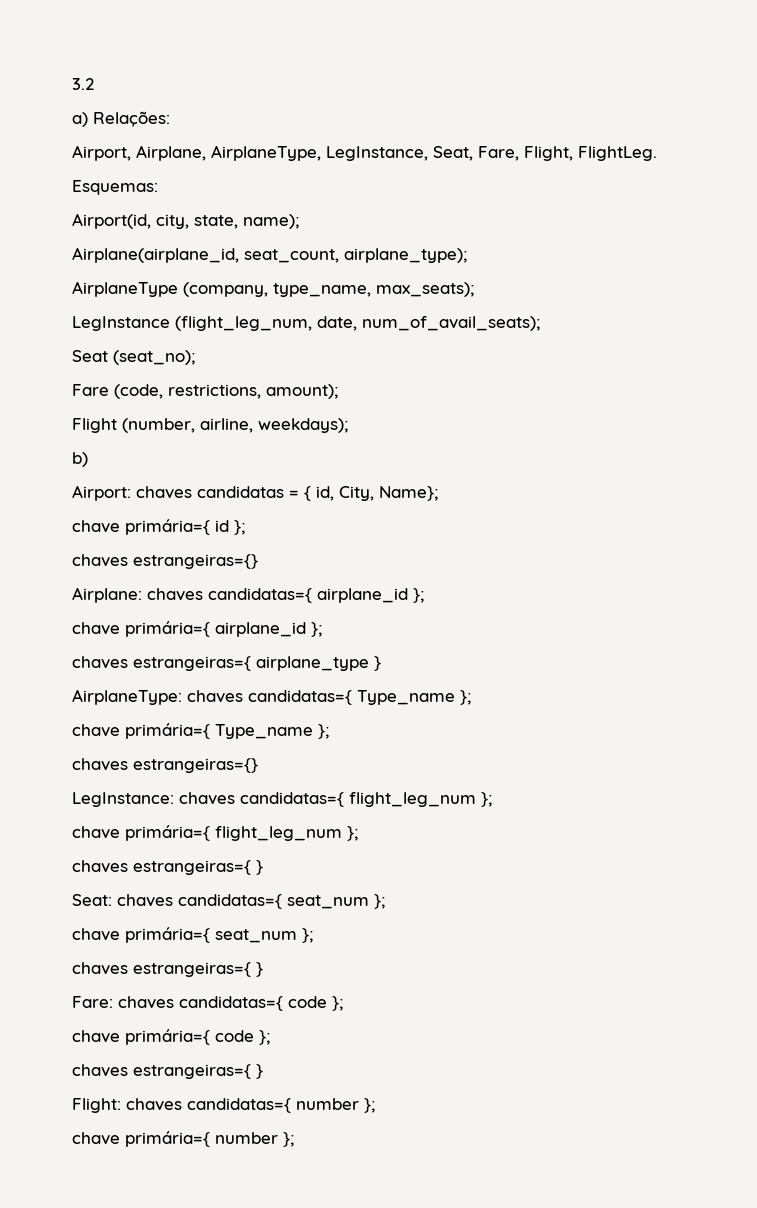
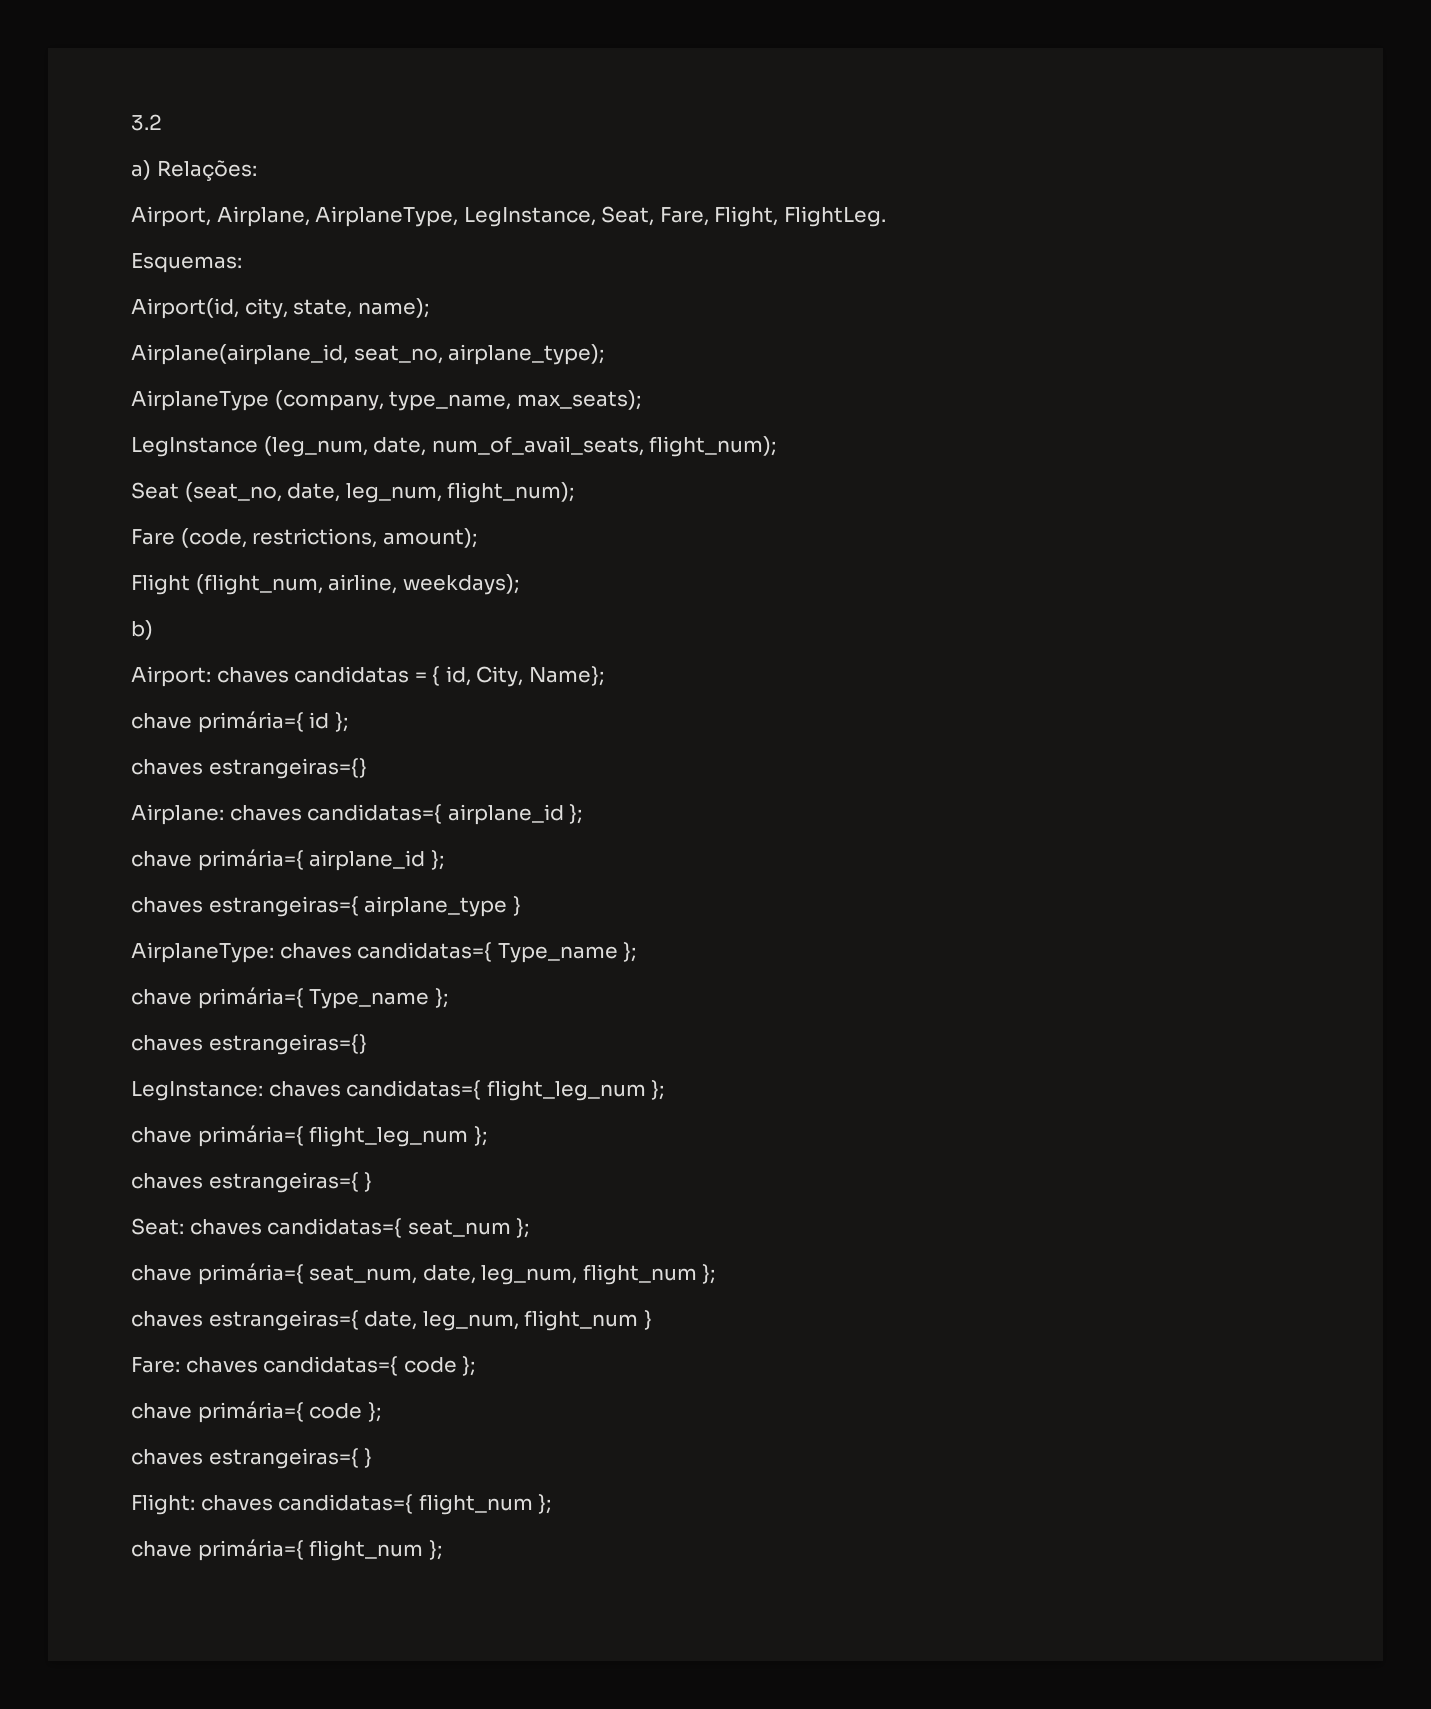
- Airplane(airplane_id, seat_count, airplane_type);
+ Airplane(airplane_id, seat_no, airplane_type);
- LegInstance (flight_leg_num, date, num_of_avail_seats);
- Seat (seat_no);
+ LegInstance (leg_num, date, num_of_avail_seats, flight_num);
+ Seat (seat_no, date, leg_num, flight_num);
- Flight (number, airline, weekdays);
+ Flight (flight_num, airline, weekdays);
- chave primária={ seat_num };
- chaves estrangeiras={ }
+ chave primária={ seat_num, date, leg_num, flight_num };
+ chaves estrangeiras={ date, leg_num, flight_num }
- Flight: chaves candidatas={ number };
- chave primária={ number };
+ Flight: chaves candidatas={ flight_num };
+ chave primária={ flight_num };

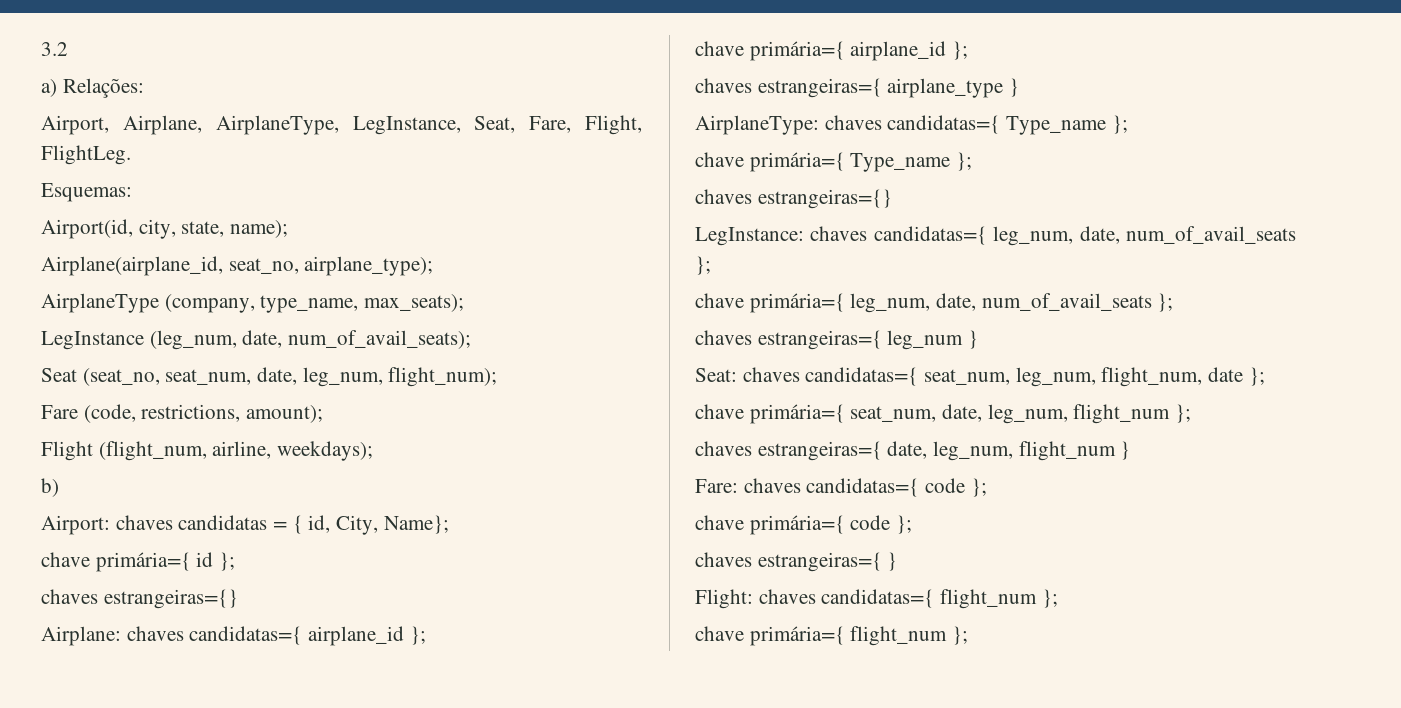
- LegInstance (leg_num, date, num_of_avail_seats, flight_num);
+ LegInstance (leg_num, date, num_of_avail_seats);
- Seat (seat_no, date, leg_num, flight_num);
+ Seat (seat_no, seat_num, date, leg_num, flight_num);
- LegInstance: chaves candidatas={ flight_leg_num };
- chave primária={ flight_leg_num };
- chaves estrangeiras={ }
+ LegInstance: chaves candidatas={ leg_num, date, num_of_avail_seats };
+ chave primária={ leg_num, date, num_of_avail_seats };
+ chaves estrangeiras={ leg_num }
- Seat: chaves candidatas={ seat_num };
+ Seat: chaves candidatas={ seat_num, leg_num, flight_num, date };

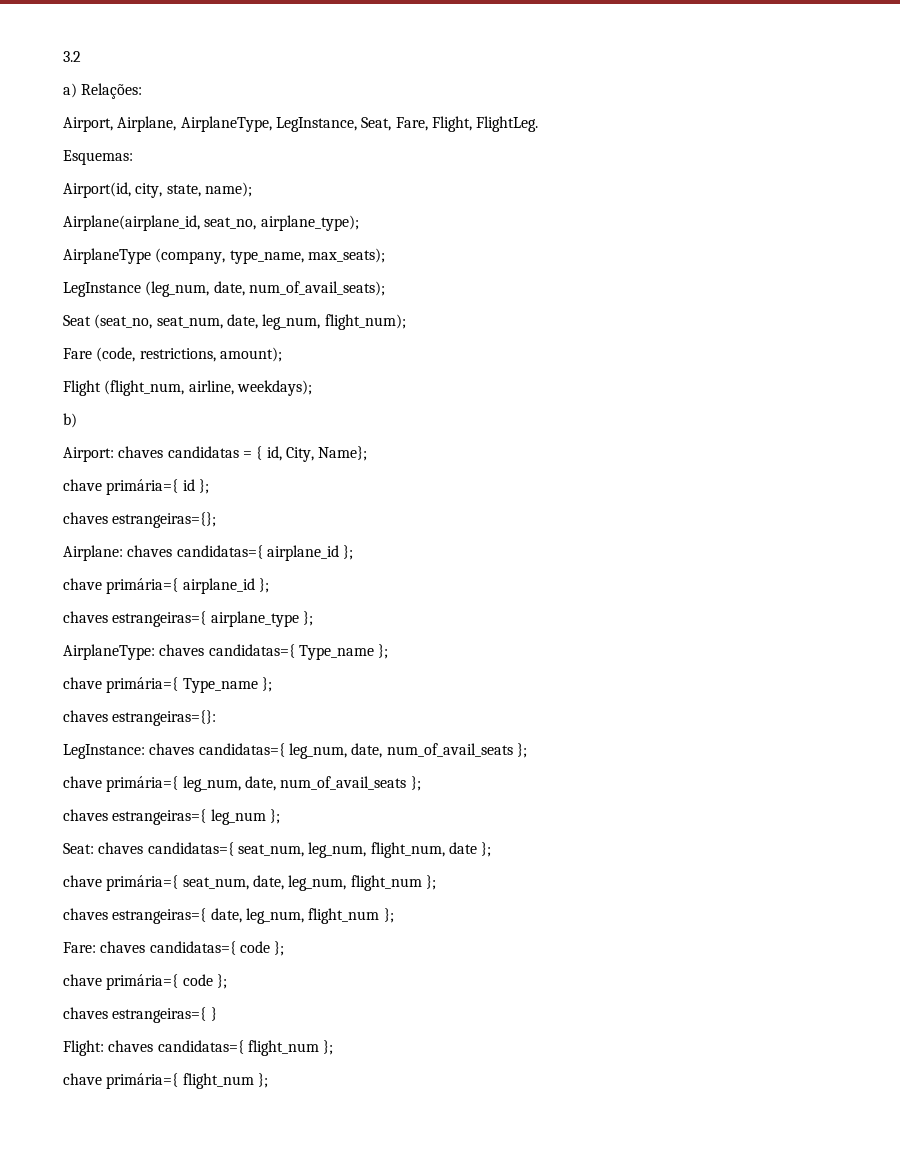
  chave primária={ id };
- chaves estrangeiras={}
+ chaves estrangeiras={};
- chaves estrangeiras={ airplane_type }
+ chaves estrangeiras={ airplane_type };
  chave primária={ Type_name };
- chaves estrangeiras={}
+ chaves estrangeiras={}:
- chaves estrangeiras={ leg_num }
+ chaves estrangeiras={ leg_num };
- chaves estrangeiras={ date, leg_num, flight_num }
+ chaves estrangeiras={ date, leg_num, flight_num };

